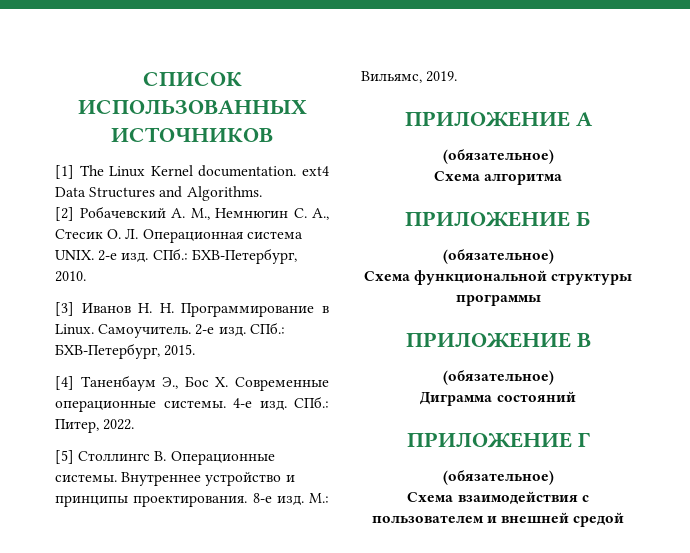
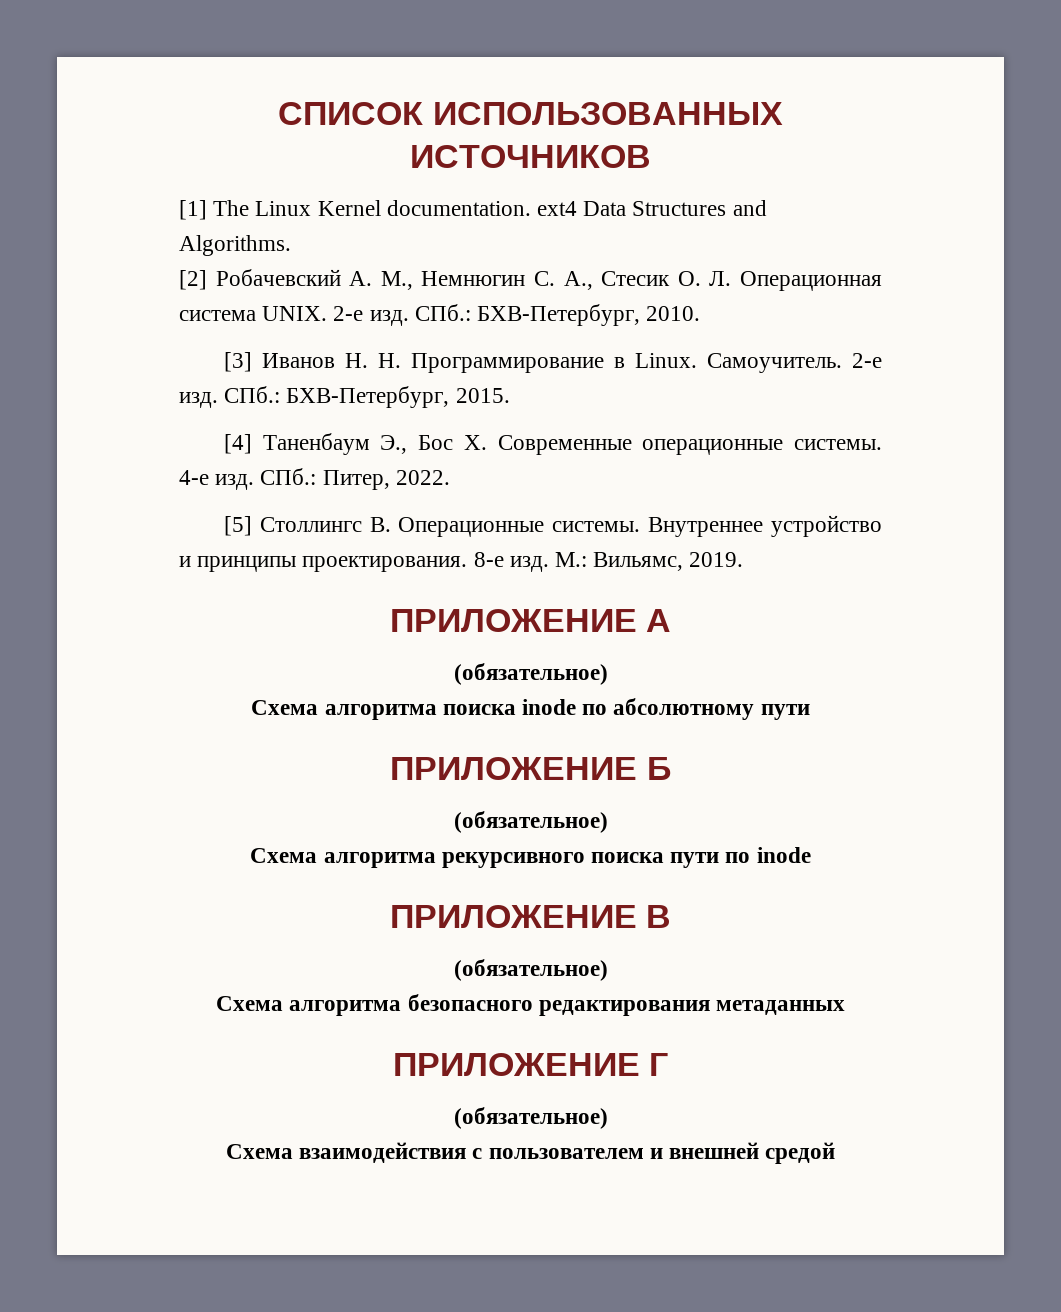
- Схема алгоритма
+ Схема алгоритма поиска inode по абсолютному пути
- Схема функциональной структуры программы
+ Схема алгоритма рекурсивного поиска пути по inode
  ПРИЛОЖЕНИЕ В
  (обязательное)
- Диграмма состояний
+ Схема алгоритма безопасного редактирования метаданных

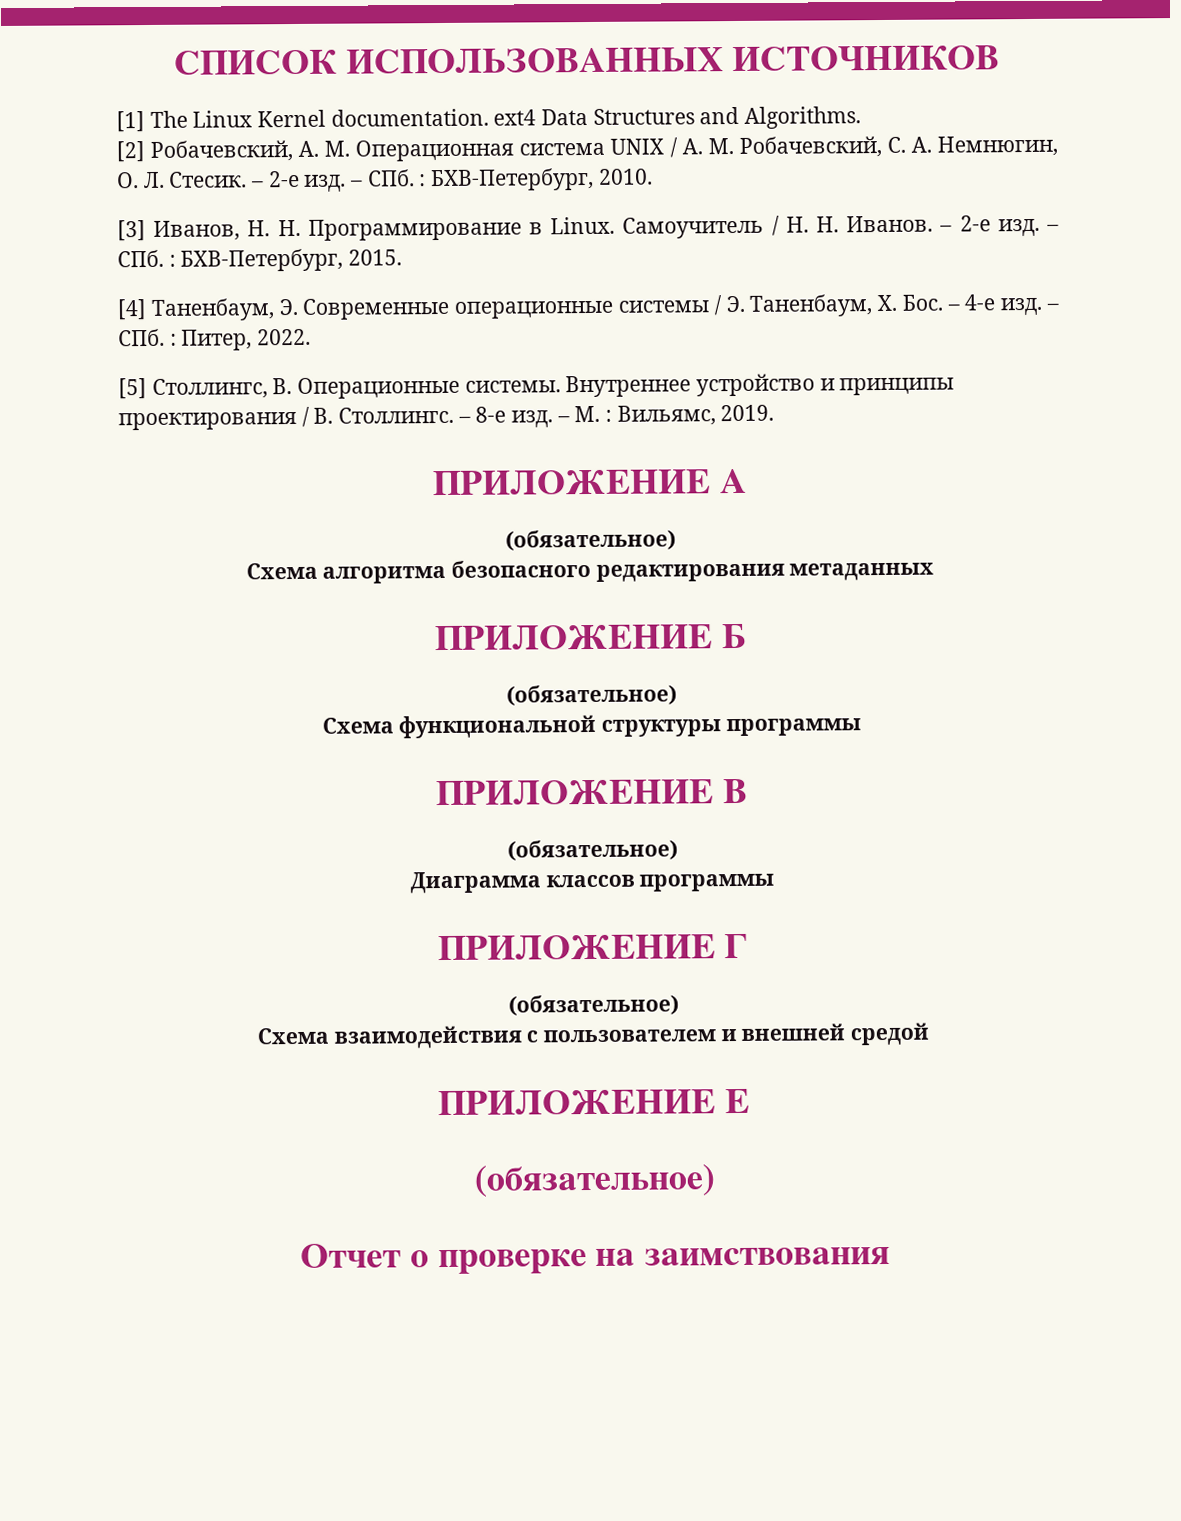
- [2] Робачевский А. М., Немнюгин С. А., Стесик О. Л. Операционная система UNIX. 2-е изд. СПб.: БХВ-Петербург, 2010.
+ [2] Робачевский, А. М. Операционная система UNIX / А. М. Робачевский, С. А. Немнюгин, О. Л. Стесик. – 2-е изд. – СПб. : БХВ-Петербург, 2010.
- [3] Иванов Н. Н. Программирование в Linux.
+ [3] Иванов, Н. Н. Программирование в Linux.
- Самоучитель. 2-е изд. СПб.: БХВ-Петербург, 2015.
- [4] Таненбаум Э., Бос Х. Современные операционные системы. 4-е изд. СПб.: Питер, 2022.
+ Самоучитель / Н. Н. Иванов. – 2-е изд. – СПб. : БХВ-Петербург, 2015.
+ [4] Таненбаум, Э. Современные операционные системы / Э. Таненбаум, Х. Бос. – 4-е изд. – СПб. : Питер, 2022.
- [5] Столлингс В. Операционные системы.
+ [5] Столлингс, В. Операционные системы.
- Внутреннее устройство и принципы проектирования. 8-е изд. М.: Вильямс, 2019.
+ Внутреннее устройство и принципы проектирования / В. Столлингс. – 8-е изд. – М. : Вильямс, 2019.
- Схема алгоритма поиска inode по абсолютному пути
+ Схема алгоритма безопасного редактирования метаданных
- Схема алгоритма рекурсивного поиска пути по inode
+ Схема функциональной структуры программы
  ПРИЛОЖЕНИЕ В
  (обязательное)
- Схема алгоритма безопасного редактирования метаданных
+ Диаграмма классов программы
+ ПРИЛОЖЕНИЕ Е
+ (обязательное)
+ Отчет о проверке на заимствования

